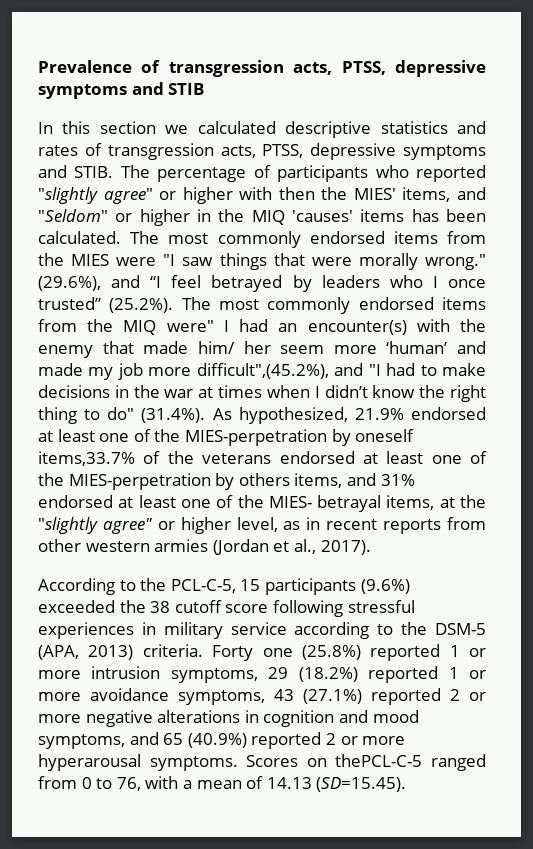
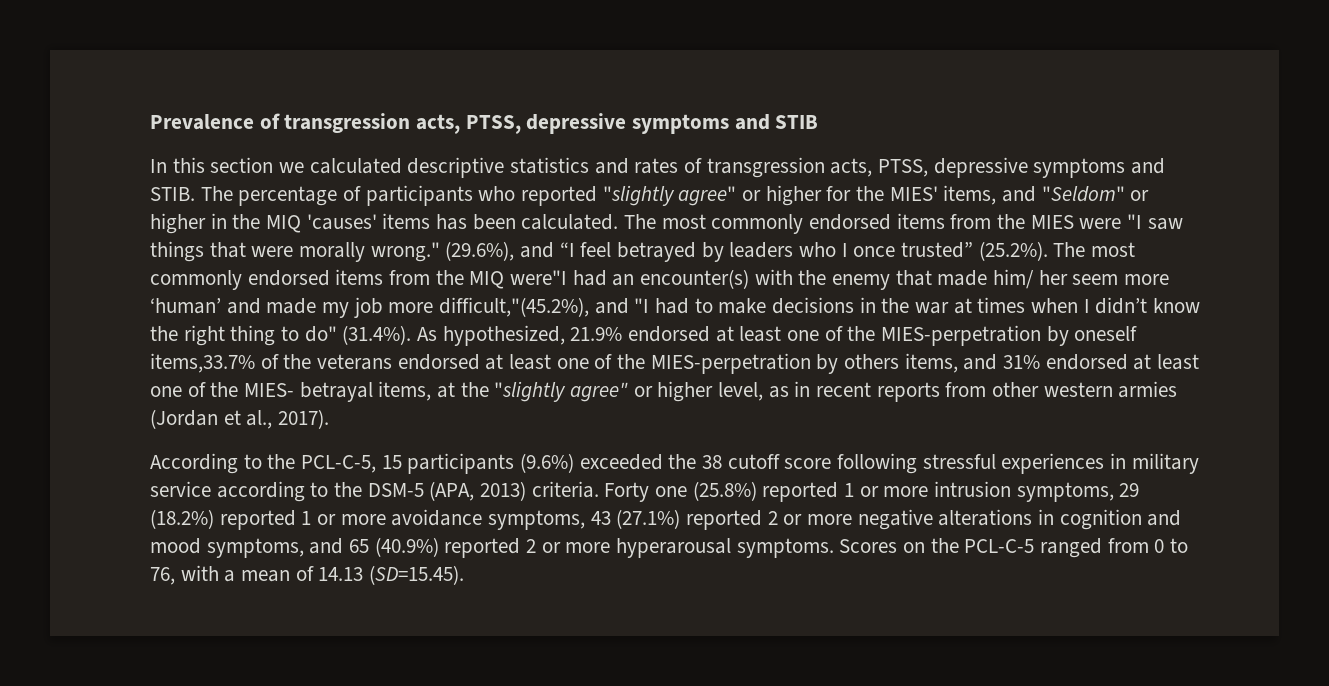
- The percentage of participants who reported "slightly agree" or higher with then the MIES' items, and "Seldom" or higher in the MIQ 'causes' items has been calculated.
+ The percentage of participants who reported "slightly agree" or higher for the MIES' items, and "Seldom" or higher in the MIQ 'causes' items has been calculated.
- (29.6%), and “I feel betrayed by leaders who I once trusted” (25.2%). The most commonly endorsed items from the MIQ were" I had an encounter(s) with the enemy that made him/ her seem more ‘human’ and made my job more difficult",(45.2%), and "I had to make decisions in the war at times when I didn’t know the right thing to do" (31.4%). As hypothesized, 21.9% endorsed at least one of the MIES-perpetration by oneself items,33.7% of the veterans endorsed at least one of the MIES-perpetration by others items, and 31% endorsed at least one of the MIES- betrayal items, at the "slightly agree" or higher level, as in recent reports from other western armies (Jordan et al., 2017).
+ (29.6%), and “I feel betrayed by leaders who I once trusted” (25.2%). The most commonly endorsed items from the MIQ were"I had an encounter(s) with the enemy that made him/ her seem more ‘human’ and made my job more difficult,"(45.2%), and "I had to make decisions in the war at times when I didn’t know the right thing to do" (31.4%). As hypothesized, 21.9% endorsed at least one of the MIES-perpetration by oneself items,33.7% of the veterans endorsed at least one of the MIES-perpetration by others items, and 31% endorsed at least one of the MIES- betrayal items, at the "slightly agree" or higher level, as in recent reports from other western armies (Jordan et al., 2017).
- Scores on thePCL-C-5 ranged from 0 to 76, with a mean of 14.13 (SD=15.45).
+ Scores on the PCL-C-5 ranged from 0 to 76, with a mean of 14.13 (SD=15.45).

